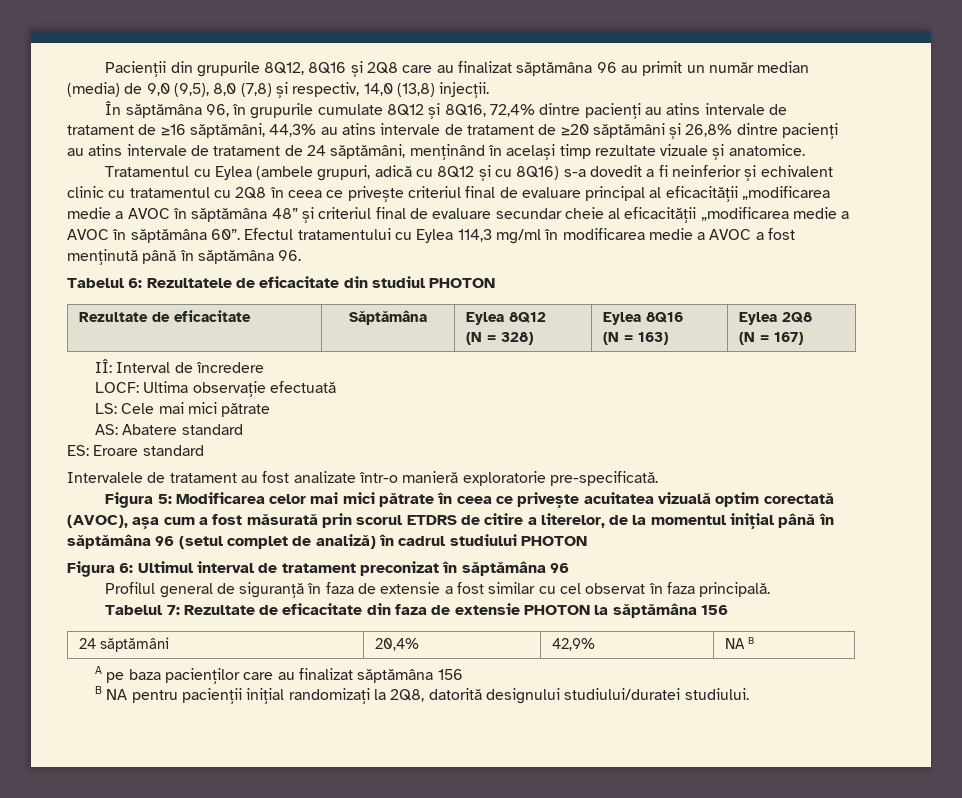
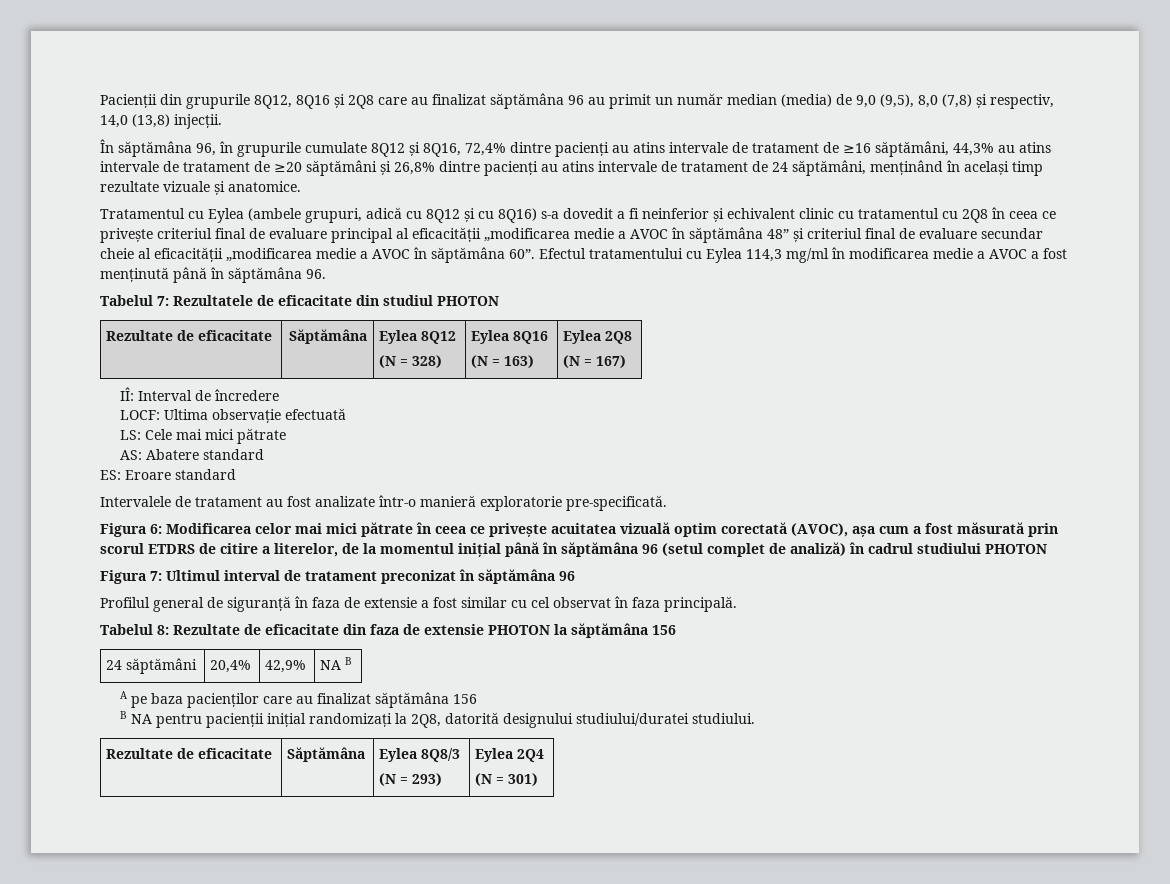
- Tabelul 6: Rezultatele de eficacitate din studiul PHOTON
+ Tabelul 7: Rezultatele de eficacitate din studiul PHOTON
- Figura 5: Modificarea celor mai mici pătrate în ceea ce privește acuitatea vizuală optim corectată (AVOC), așa cum a fost măsurată prin scorul ETDRS de citire a literelor, de la momentul inițial până în săptămâna 96 (setul complet de analiză) în cadrul studiului PHOTON
+ Figura 6: Modificarea celor mai mici pătrate în ceea ce privește acuitatea vizuală optim corectată (AVOC), așa cum a fost măsurată prin scorul ETDRS de citire a literelor, de la momentul inițial până în săptămâna 96 (setul complet de analiză) în cadrul studiului PHOTON
- Figura 6: Ultimul interval de tratament preconizat în săptămâna 96
+ Figura 7: Ultimul interval de tratament preconizat în săptămâna 96
- Tabelul 7: Rezultate de eficacitate din faza de extensie PHOTON la săptămâna 156
+ Tabelul 8: Rezultate de eficacitate din faza de extensie PHOTON la săptămâna 156
+ Rezultate de eficacitate | Săptămâna | Eylea 8Q8/3
+ (N = 293) | Eylea 2Q4
+ (N = 301)

